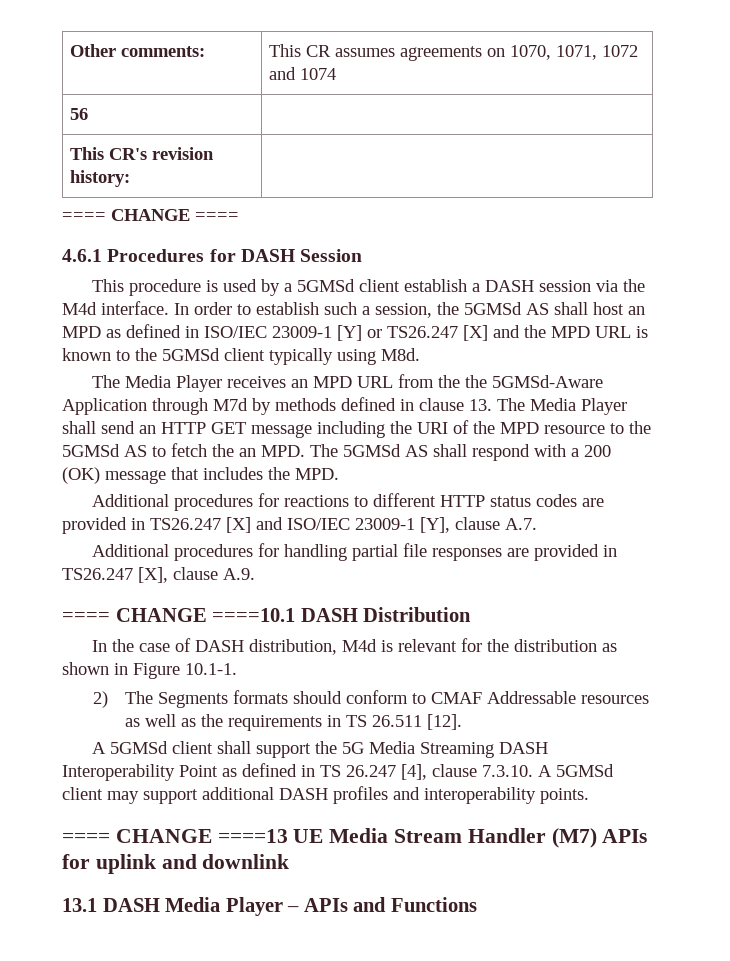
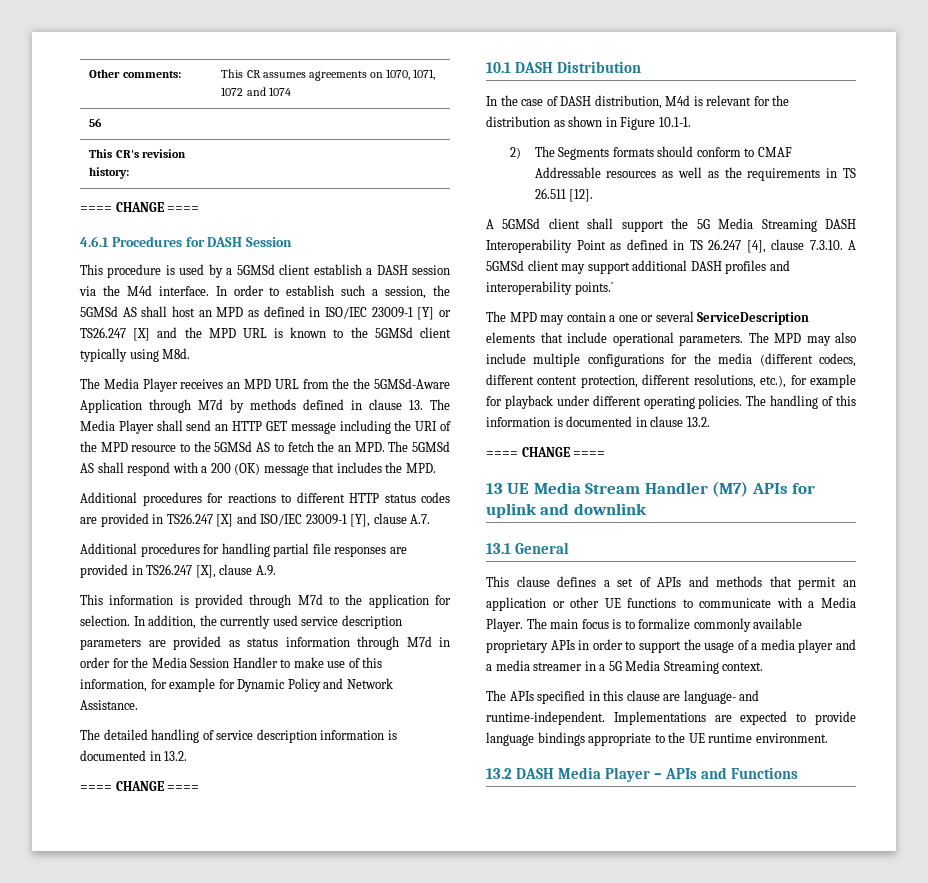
- ==== CHANGE ====10.1 DASH Distribution
+ This information is provided through M7d to the application for selection. In addition, the currently used service description parameters are provided as status information through M7d in order for the Media Session Handler to make use of this information, for example for Dynamic Policy and Network Assistance.
+ The detailed handling of service description information is documented in 13.2.
+ ==== CHANGE ====
+ 10.1 DASH Distribution
- A 5GMSd client shall support the 5G Media Streaming DASH Interoperability Point as defined in TS 26.247 [4], clause 7.3.10. A 5GMSd client may support additional DASH profiles and interoperability points.
- ==== CHANGE ====13 UE Media Stream Handler (M7) APIs for uplink and downlink
+ A 5GMSd client shall support the 5G Media Streaming DASH Interoperability Point as defined in TS 26.247 [4], clause 7.3.10. A 5GMSd client may support additional DASH profiles and interoperability points.´
+ The MPD may contain a one or several ServiceDescription elements that include operational parameters. The MPD may also include multiple configurations for the media (different codecs, different content protection, different resolutions, etc.), for example for playback under different operating policies. The handling of this information is documented in clause 13.2.
+ ==== CHANGE ====
+ 13 UE Media Stream Handler (M7) APIs for uplink and downlink
- 13.1 DASH Media Player – APIs and Functions
+ 13.1 General
+ This clause defines a set of APIs and methods that permit an application or other UE functions to communicate with a Media Player. The main focus is to formalize commonly available proprietary APIs in order to support the usage of a media player and a media streamer in a 5G Media Streaming context.
+ The APIs specified in this clause are language- and runtime-independent. Implementations are expected to provide language bindings appropriate to the UE runtime environment.
+ 13.2 DASH Media Player – APIs and Functions

